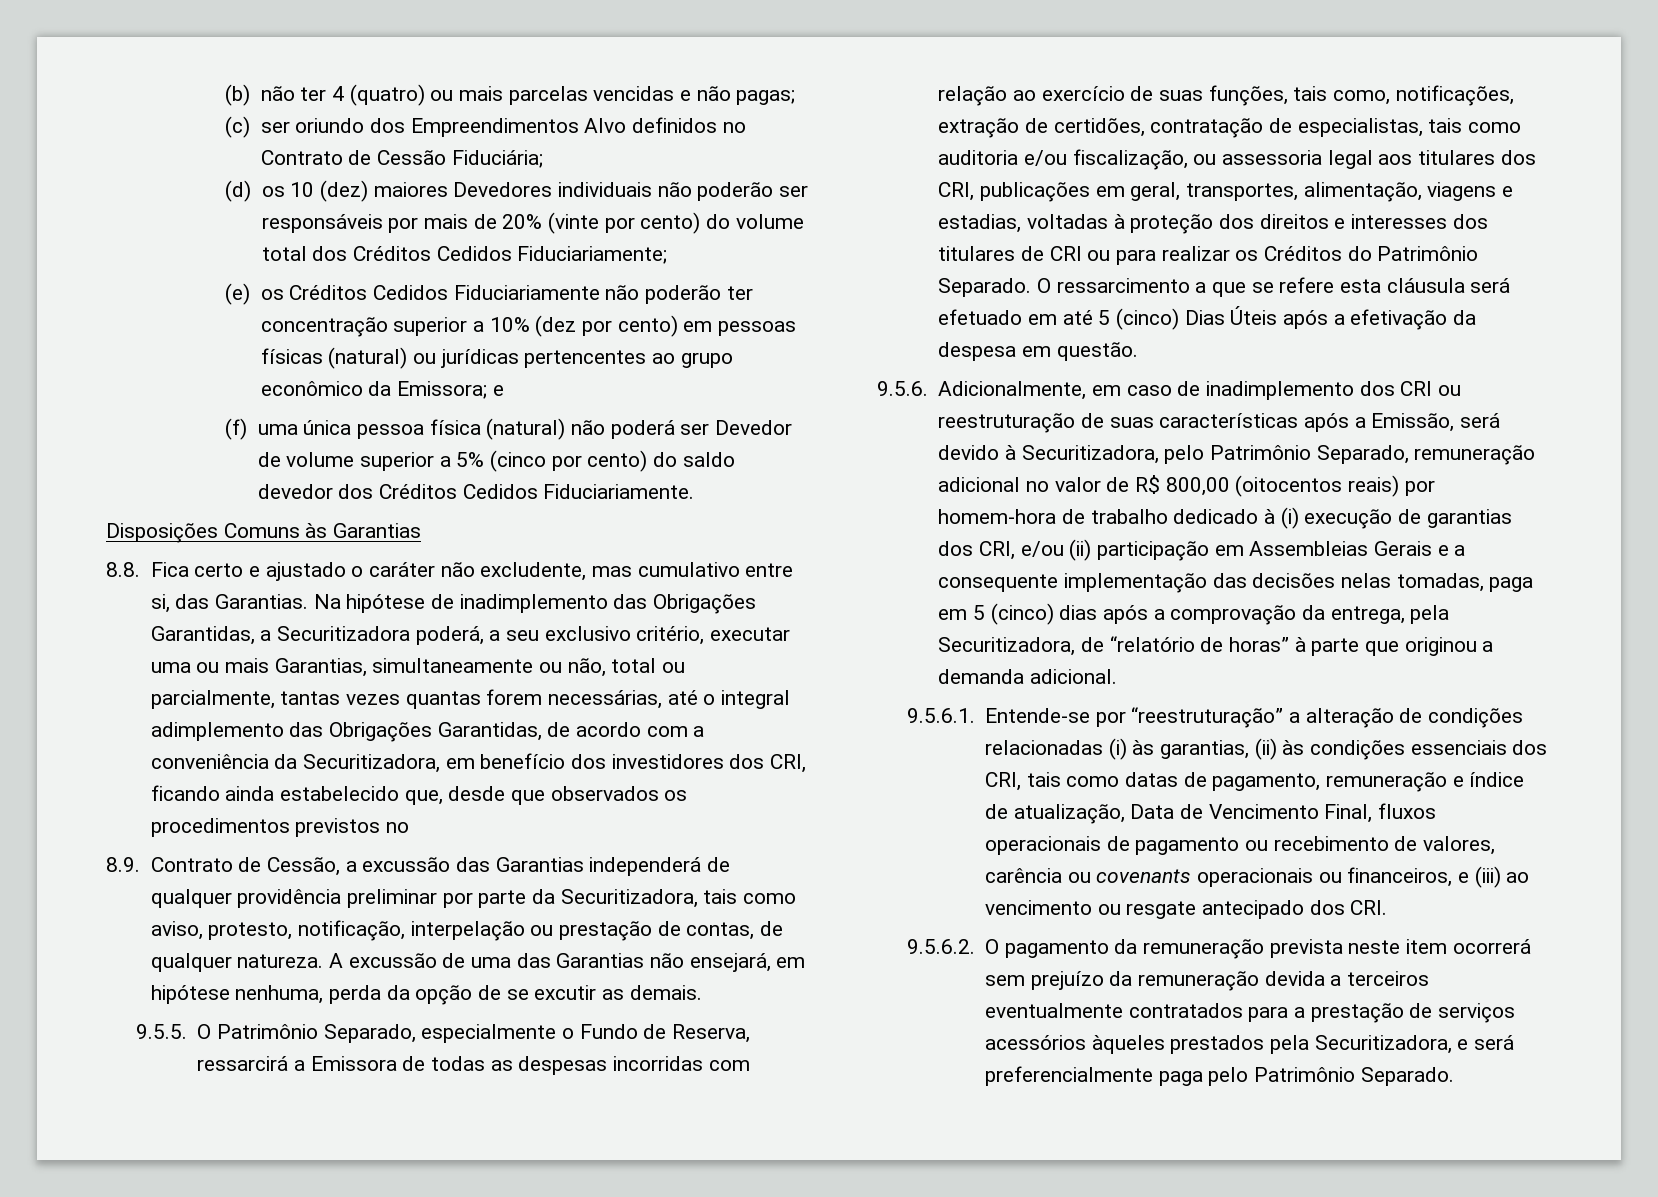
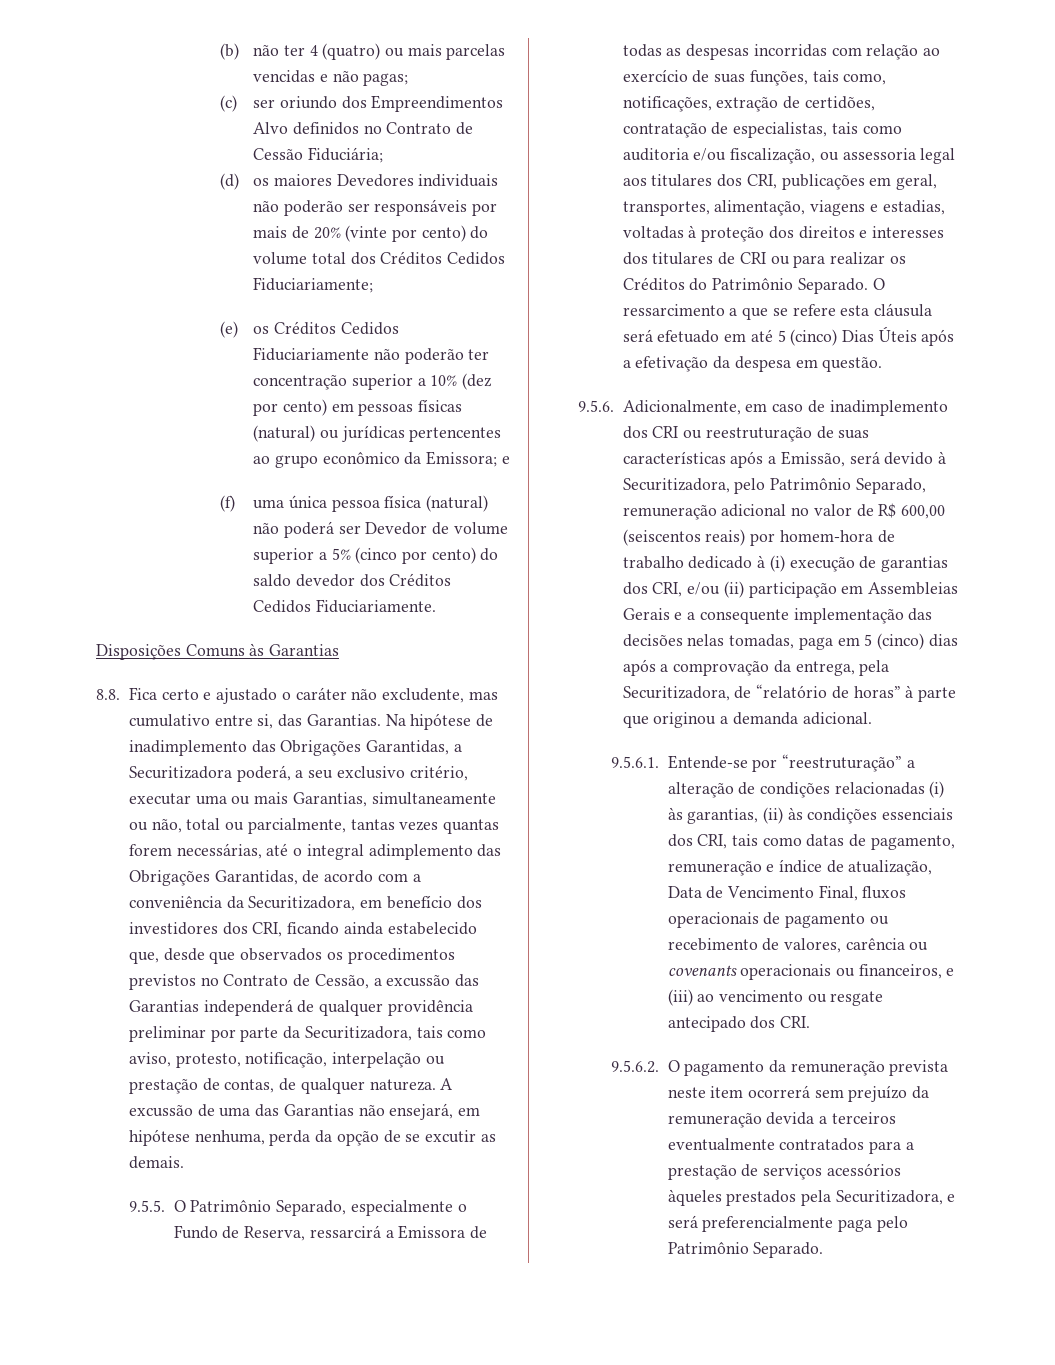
- (d) os 10 (dez) maiores Devedores individuais não poderão ser responsáveis por mais de 20% (vinte por cento) do volume total dos Créditos Cedidos Fiduciariamente;
+ (d) os maiores Devedores individuais não poderão ser responsáveis por mais de 20% (vinte por cento) do volume total dos Créditos Cedidos Fiduciariamente;
- Na hipótese de inadimplemento das Obrigações Garantidas, a Securitizadora poderá, a seu exclusivo critério, executar uma ou mais Garantias, simultaneamente ou não, total ou parcialmente, tantas vezes quantas forem necessárias, até o integral adimplemento das Obrigações Garantidas, de acordo com a conveniência da Securitizadora, em benefício dos investidores dos CRI, ficando ainda estabelecido que, desde que observados os procedimentos previstos no
- 8.9. Contrato de Cessão, a excussão das Garantias independerá de qualquer providência preliminar por parte da Securitizadora, tais como aviso, protesto, notificação, interpelação ou prestação de contas, de qualquer natureza.
+ Na hipótese de inadimplemento das Obrigações Garantidas, a Securitizadora poderá, a seu exclusivo critério, executar uma ou mais Garantias, simultaneamente ou não, total ou parcialmente, tantas vezes quantas forem necessárias, até o integral adimplemento das Obrigações Garantidas, de acordo com a conveniência da Securitizadora, em benefício dos investidores dos CRI, ficando ainda estabelecido que, desde que observados os procedimentos previstos no Contrato de Cessão, a excussão das Garantias independerá de qualquer providência preliminar por parte da Securitizadora, tais como aviso, protesto, notificação, interpelação ou prestação de contas, de qualquer natureza.
- 9.5.6. Adicionalmente, em caso de inadimplemento dos CRI ou reestruturação de suas características após a Emissão, será devido à Securitizadora, pelo Patrimônio Separado, remuneração adicional no valor de R$ 800,00 (oitocentos reais) por homem-hora de trabalho dedicado à (i) execução de garantias dos CRI, e/ou (ii) participação em Assembleias Gerais e a consequente implementação das decisões nelas tomadas, paga em 5 (cinco) dias após a comprovação da entrega, pela Securitizadora, de “relatório de horas” à parte que originou a demanda adicional.
+ 9.5.6. Adicionalmente, em caso de inadimplemento dos CRI ou reestruturação de suas características após a Emissão, será devido à Securitizadora, pelo Patrimônio Separado, remuneração adicional no valor de R$ 600,00 (seiscentos reais) por homem-hora de trabalho dedicado à (i) execução de garantias dos CRI, e/ou (ii) participação em Assembleias Gerais e a consequente implementação das decisões nelas tomadas, paga em 5 (cinco) dias após a comprovação da entrega, pela Securitizadora, de “relatório de horas” à parte que originou a demanda adicional.

